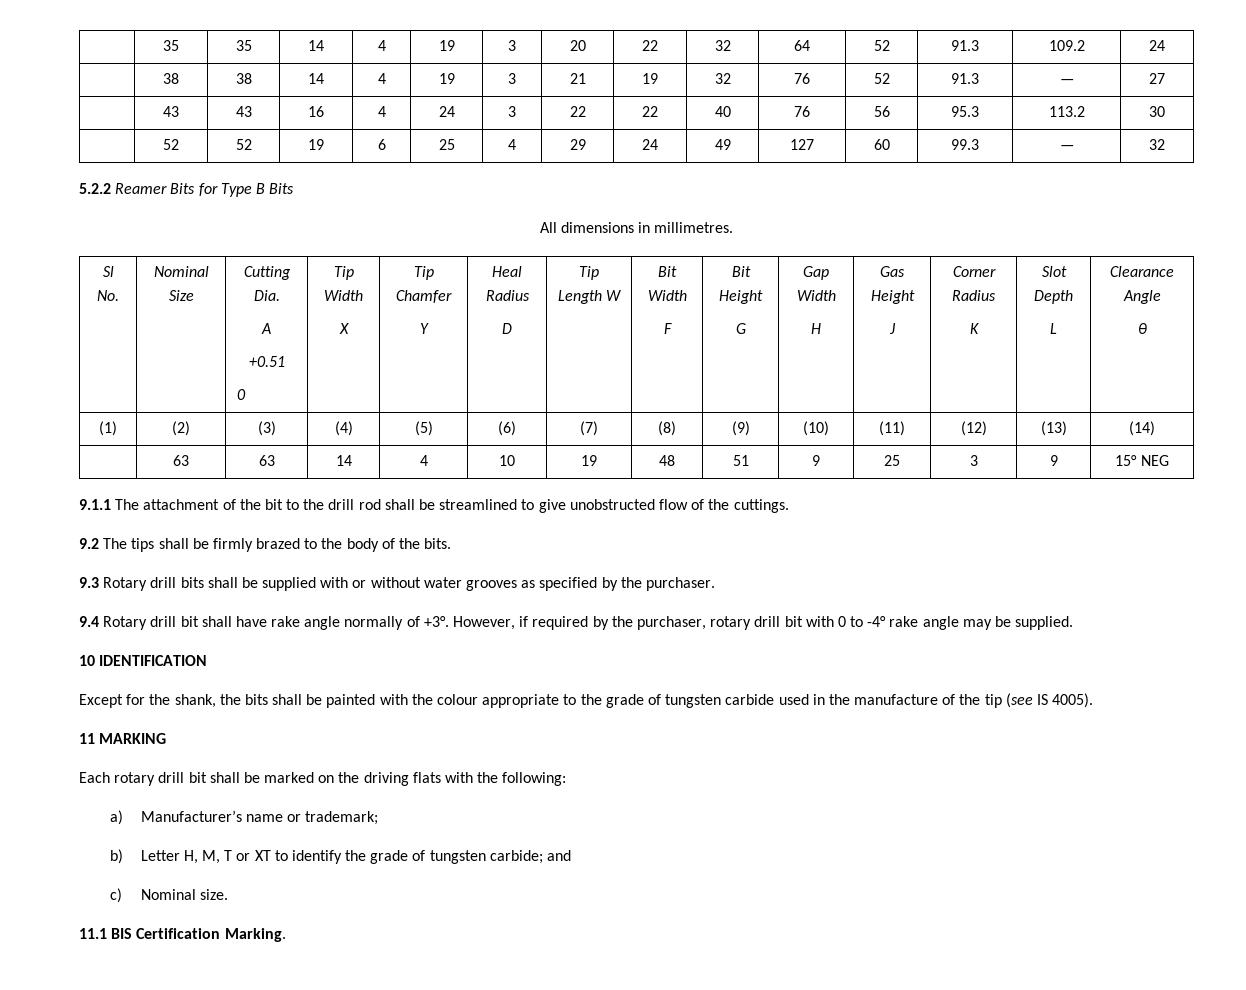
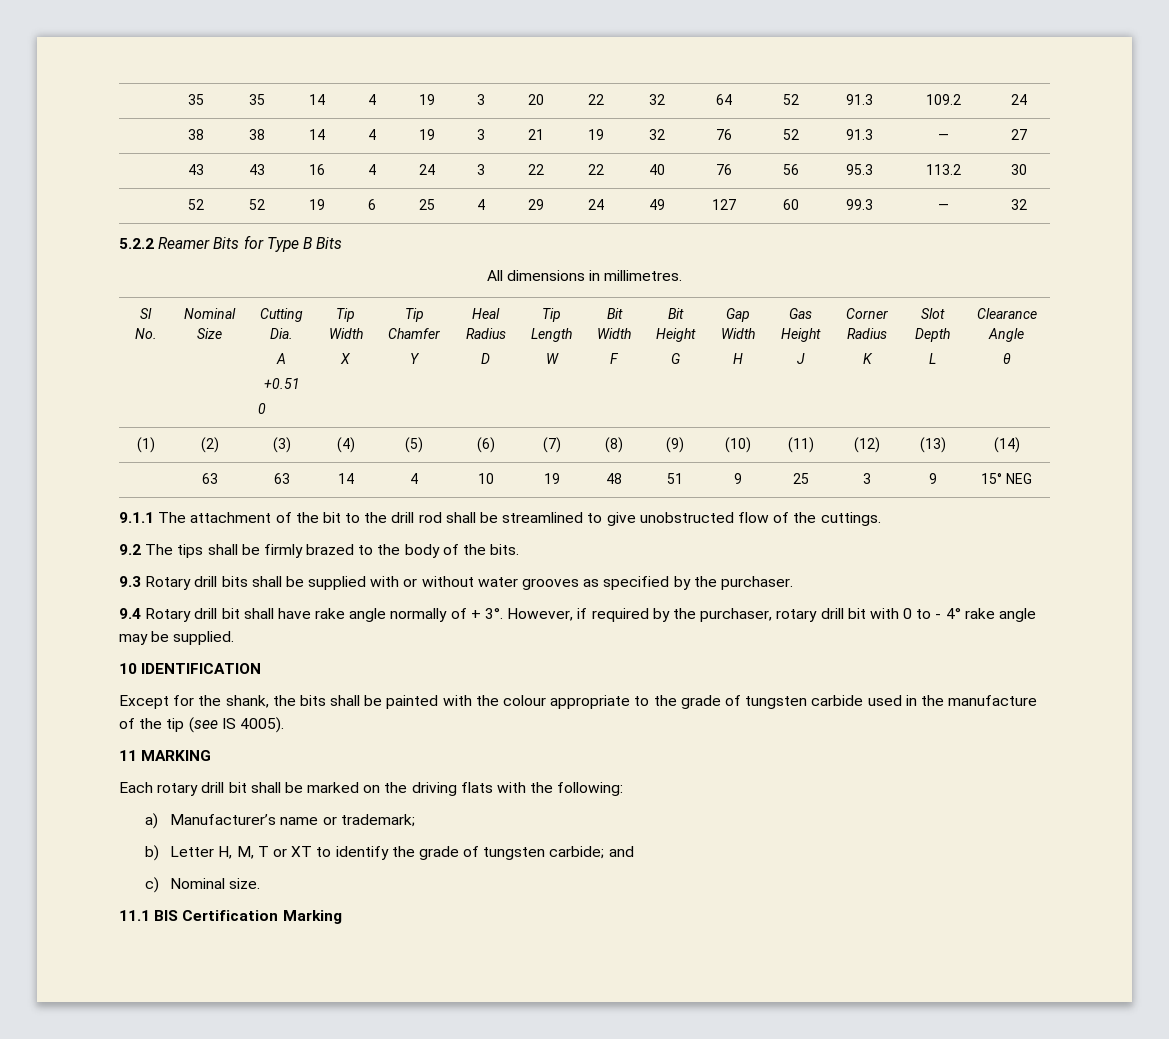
- Tip Length W
+ Tip Length
+ W
- 9.4 Rotary drill bit shall have rake angle normally of +3°.
+ 9.4 Rotary drill bit shall have rake angle normally of + 3°.
- However, if required by the purchaser, rotary drill bit with 0 to -4° rake angle may be supplied.
+ However, if required by the purchaser, rotary drill bit with 0 to - 4° rake angle may be supplied.
- 11.1 BIS Certification Marking.
+ 11.1 BIS Certification Marking

